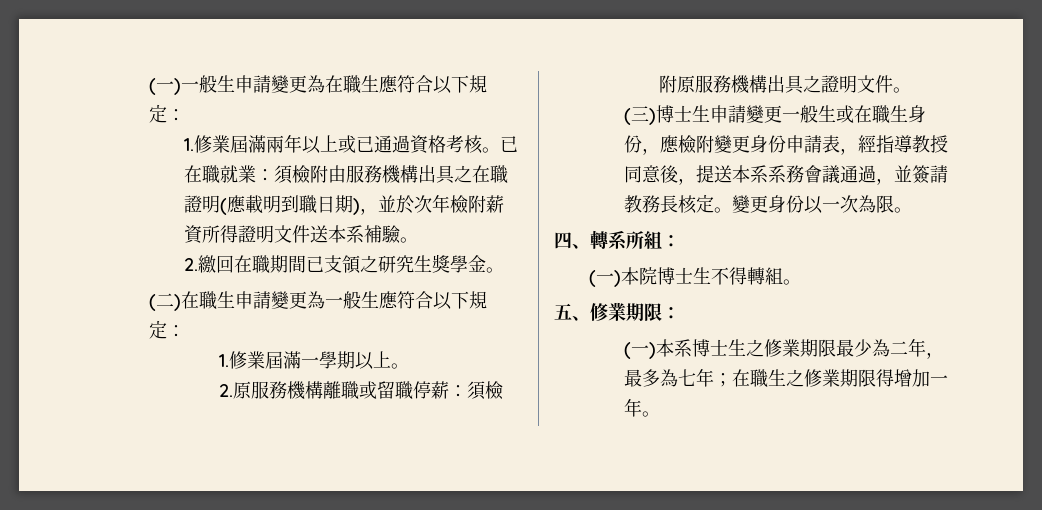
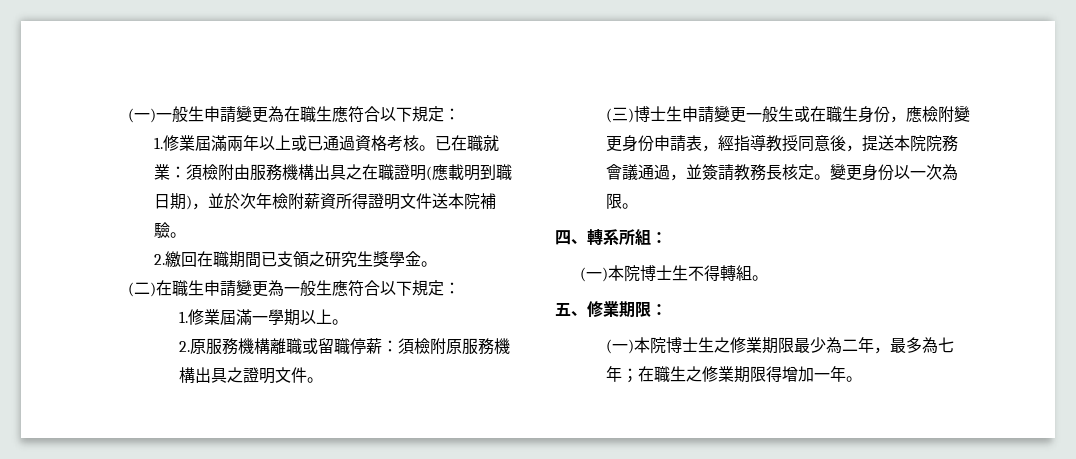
- 已在職就業：須檢附由服務機構出具之在職證明(應載明到職日期)，並於次年檢附薪資所得證明文件送本系補驗。
+ 已在職就業：須檢附由服務機構出具之在職證明(應載明到職日期)，並於次年檢附薪資所得證明文件送本院補驗。
- (三)博士生申請變更一般生或在職生身份，應檢附變更身份申請表，經指導教授同意後，提送本系系務會議通過，並簽請教務長核定。
+ (三)博士生申請變更一般生或在職生身份，應檢附變更身份申請表，經指導教授同意後，提送本院院務會議通過，並簽請教務長核定。
- (一)本系博士生之修業期限最少為二年，最多為七年；在職生之修業期限得增加一年。
+ (一)本院博士生之修業期限最少為二年，最多為七年；在職生之修業期限得增加一年。

